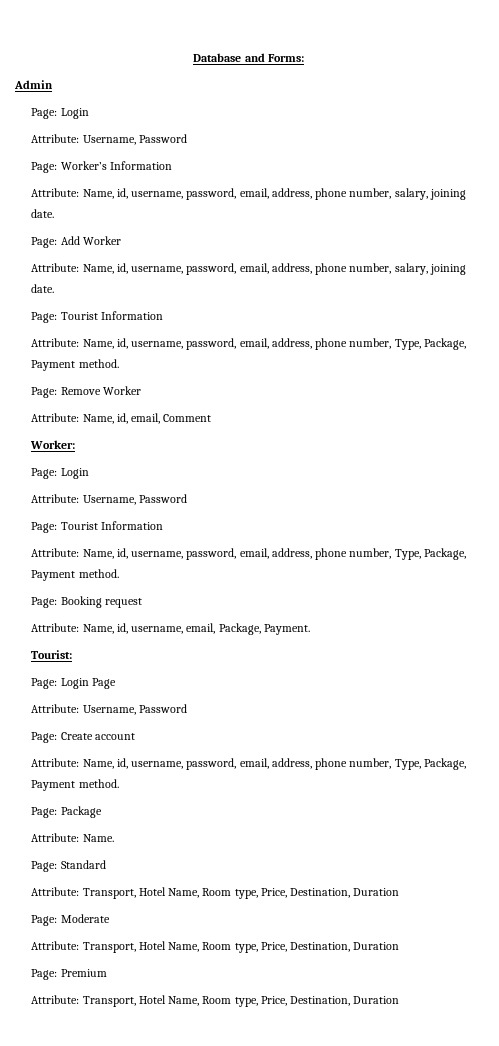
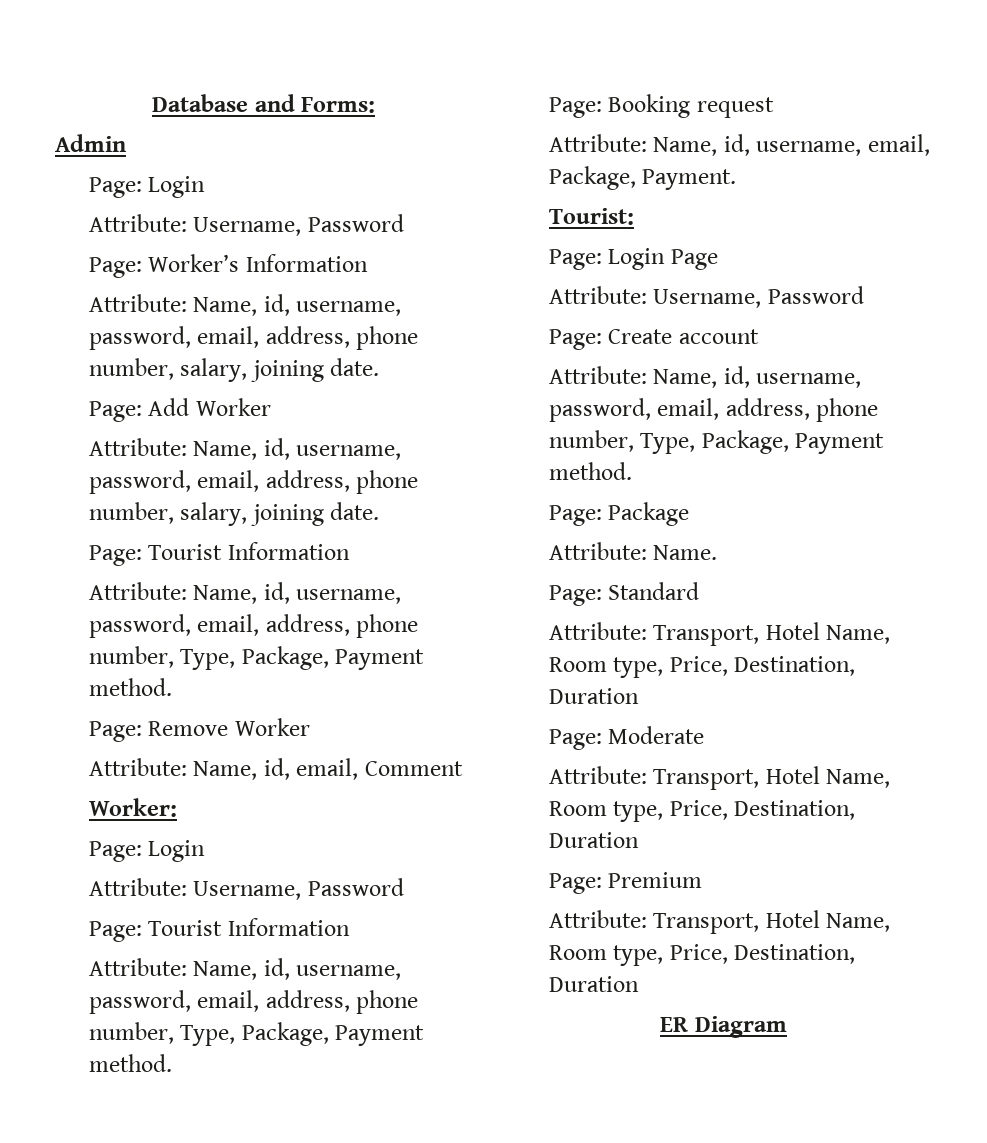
+ ER Diagram

